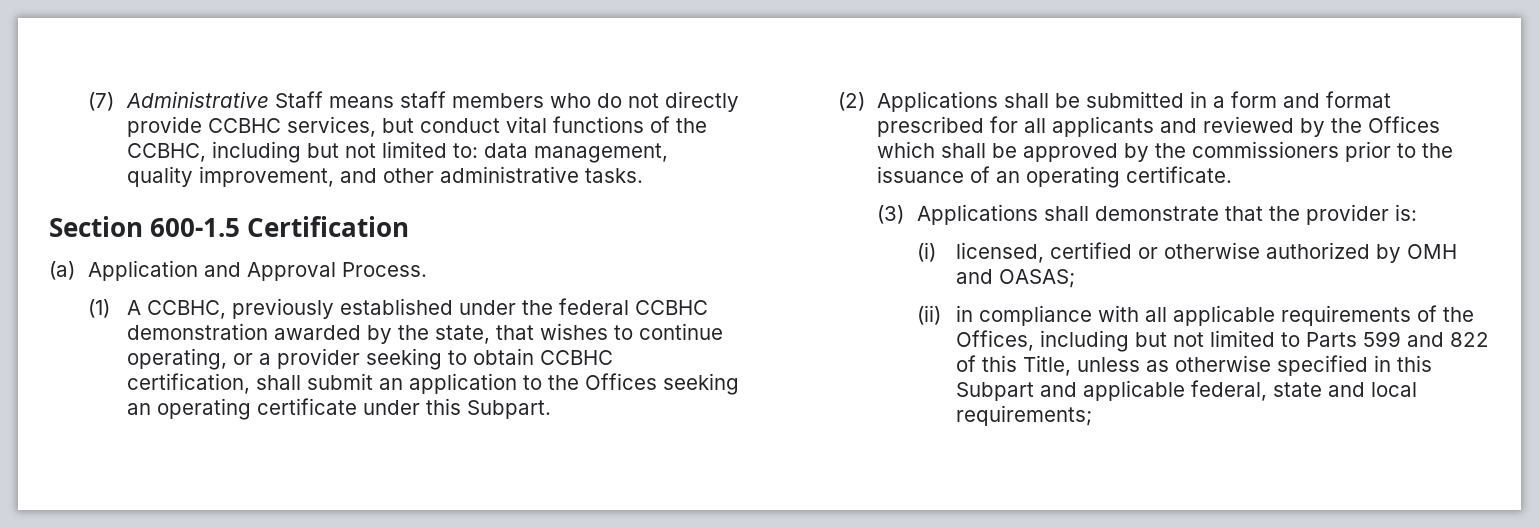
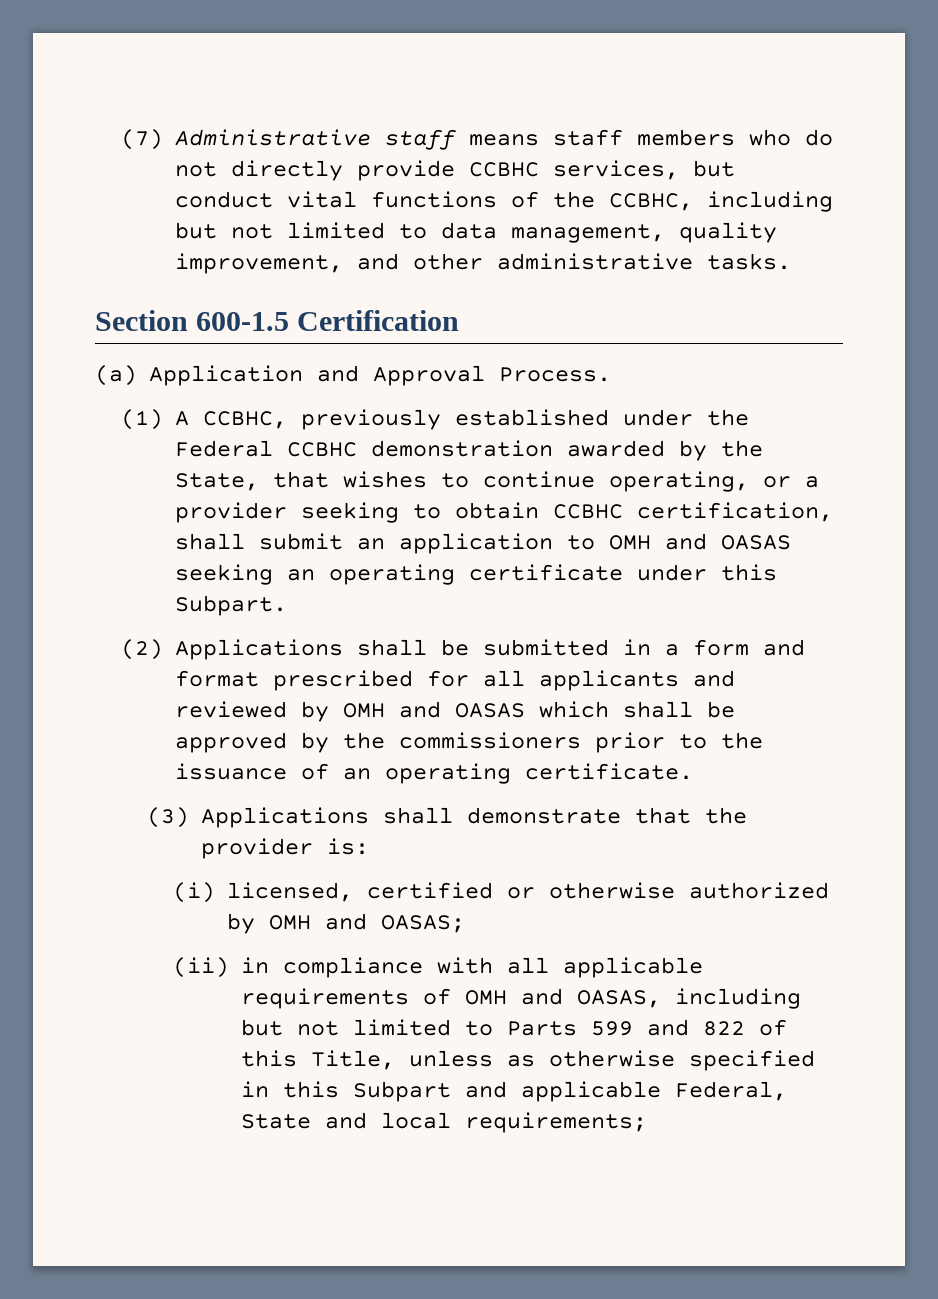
- (7) Administrative Staff means staff members who do not directly provide CCBHC services, but conduct vital functions of the CCBHC, including but not limited to: data management, quality improvement, and other administrative tasks.
+ (7) Administrative staff means staff members who do not directly provide CCBHC services, but conduct vital functions of the CCBHC, including but not limited to data management, quality improvement, and other administrative tasks.
- (1) A CCBHC, previously established under the federal CCBHC demonstration awarded by the state, that wishes to continue operating, or a provider seeking to obtain CCBHC certification, shall submit an application to the Offices seeking an operating certificate under this Subpart.
+ (1) A CCBHC, previously established under the Federal CCBHC demonstration awarded by the State, that wishes to continue operating, or a provider seeking to obtain CCBHC certification, shall submit an application to OMH and OASAS seeking an operating certificate under this Subpart.
- (2) Applications shall be submitted in a form and format prescribed for all applicants and reviewed by the Offices which shall be approved by the commissioners prior to the issuance of an operating certificate.
+ (2) Applications shall be submitted in a form and format prescribed for all applicants and reviewed by OMH and OASAS which shall be approved by the commissioners prior to the issuance of an operating certificate.
- (ii) in compliance with all applicable requirements of the Offices, including but not limited to Parts 599 and 822 of this Title, unless as otherwise specified in this Subpart and applicable federal, state and local requirements;
+ (ii) in compliance with all applicable requirements of OMH and OASAS, including but not limited to Parts 599 and 822 of this Title, unless as otherwise specified in this Subpart and applicable Federal, State and local requirements;

